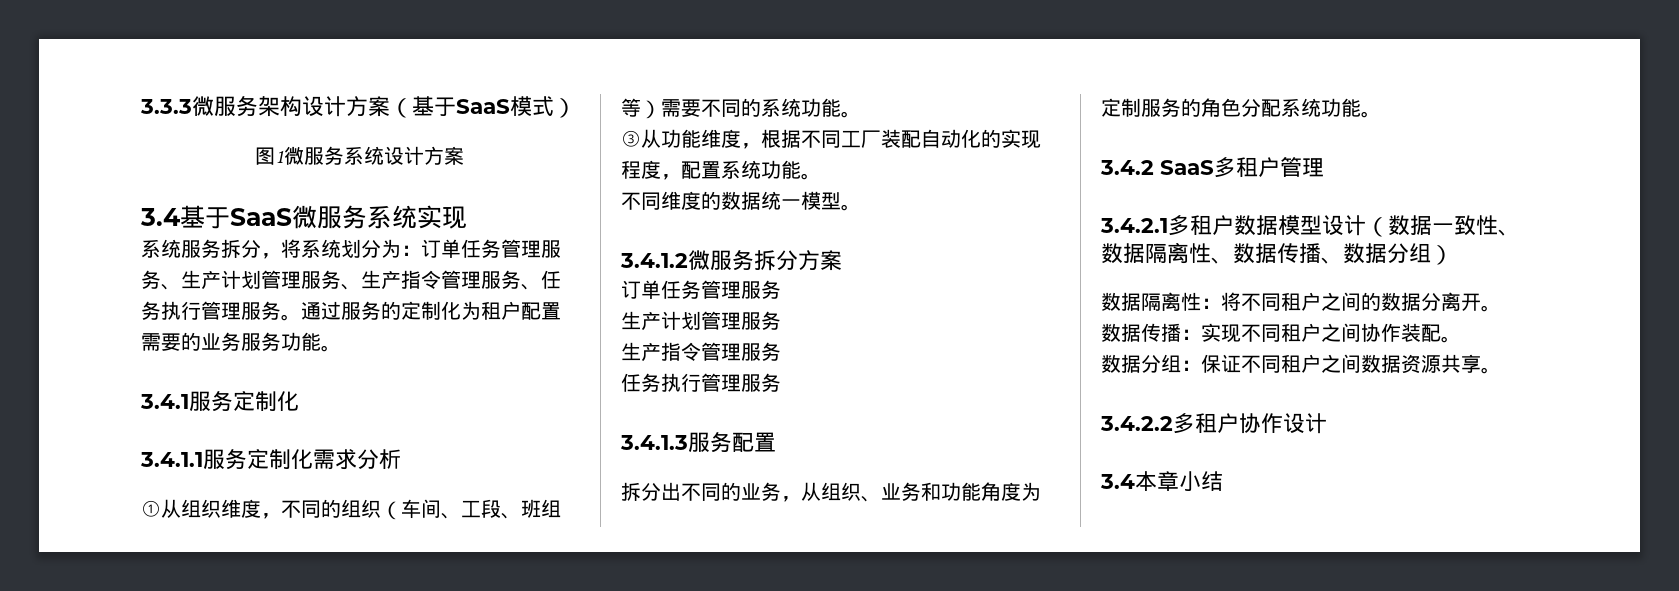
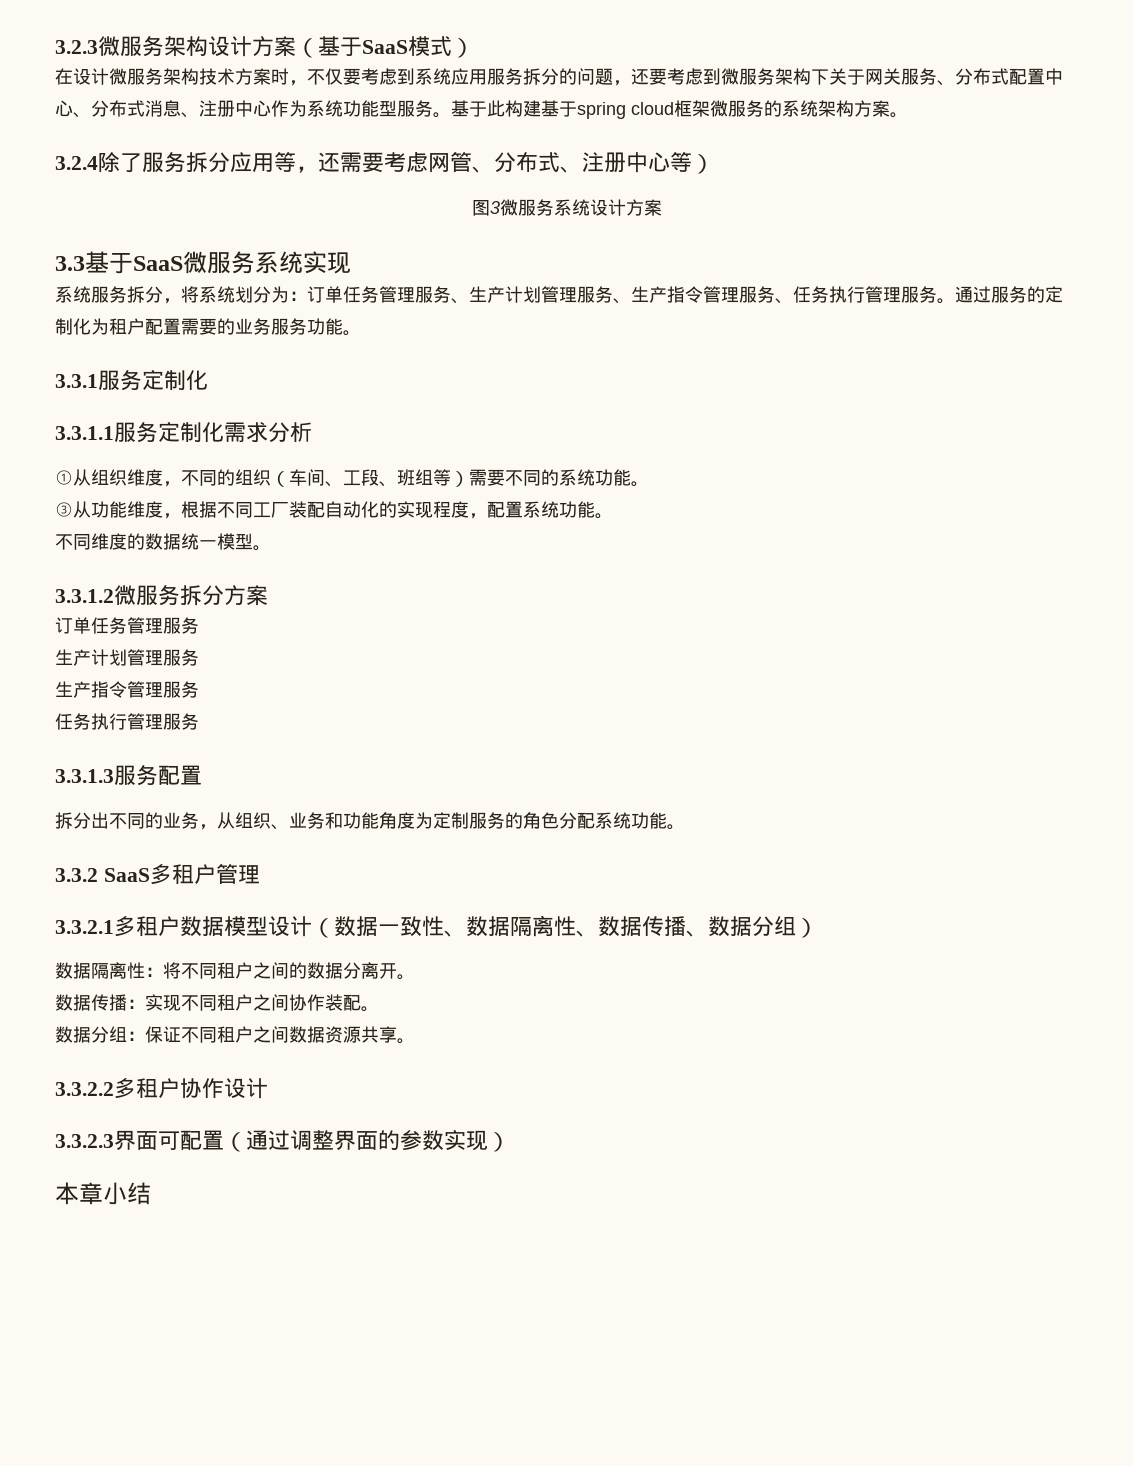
- 3.3.3微服务架构设计方案（基于SaaS模式）
+ 3.2.3微服务架构设计方案（基于SaaS模式）
+ 在设计微服务架构技术方案时，不仅要考虑到系统应用服务拆分的问题，还要考虑到微服务架构下关于网关服务、分布式配置中心、分布式消息、注册中心作为系统功能型服务。基于此构建基于spring cloud框架微服务的系统架构方案。
+ 3.2.4除了服务拆分应用等，还需要考虑网管、分布式、注册中心等）
- 图1微服务系统设计方案
+ 图3微服务系统设计方案
- 3.4基于SaaS微服务系统实现
+ 3.3基于SaaS微服务系统实现
- 3.4.1服务定制化
+ 3.3.1服务定制化
- 3.4.1.1服务定制化需求分析
+ 3.3.1.1服务定制化需求分析
- 3.4.1.2微服务拆分方案
+ 3.3.1.2微服务拆分方案
- 3.4.1.3服务配置
+ 3.3.1.3服务配置
- 3.4.2 SaaS多租户管理
+ 3.3.2 SaaS多租户管理
- 3.4.2.1多租户数据模型设计（数据一致性、数据隔离性、数据传播、数据分组）
+ 3.3.2.1多租户数据模型设计（数据一致性、数据隔离性、数据传播、数据分组）
- 3.4.2.2多租户协作设计
+ 3.3.2.2多租户协作设计
- 3.4本章小结
+ 3.3.2.3界面可配置（通过调整界面的参数实现）
+ 本章小结

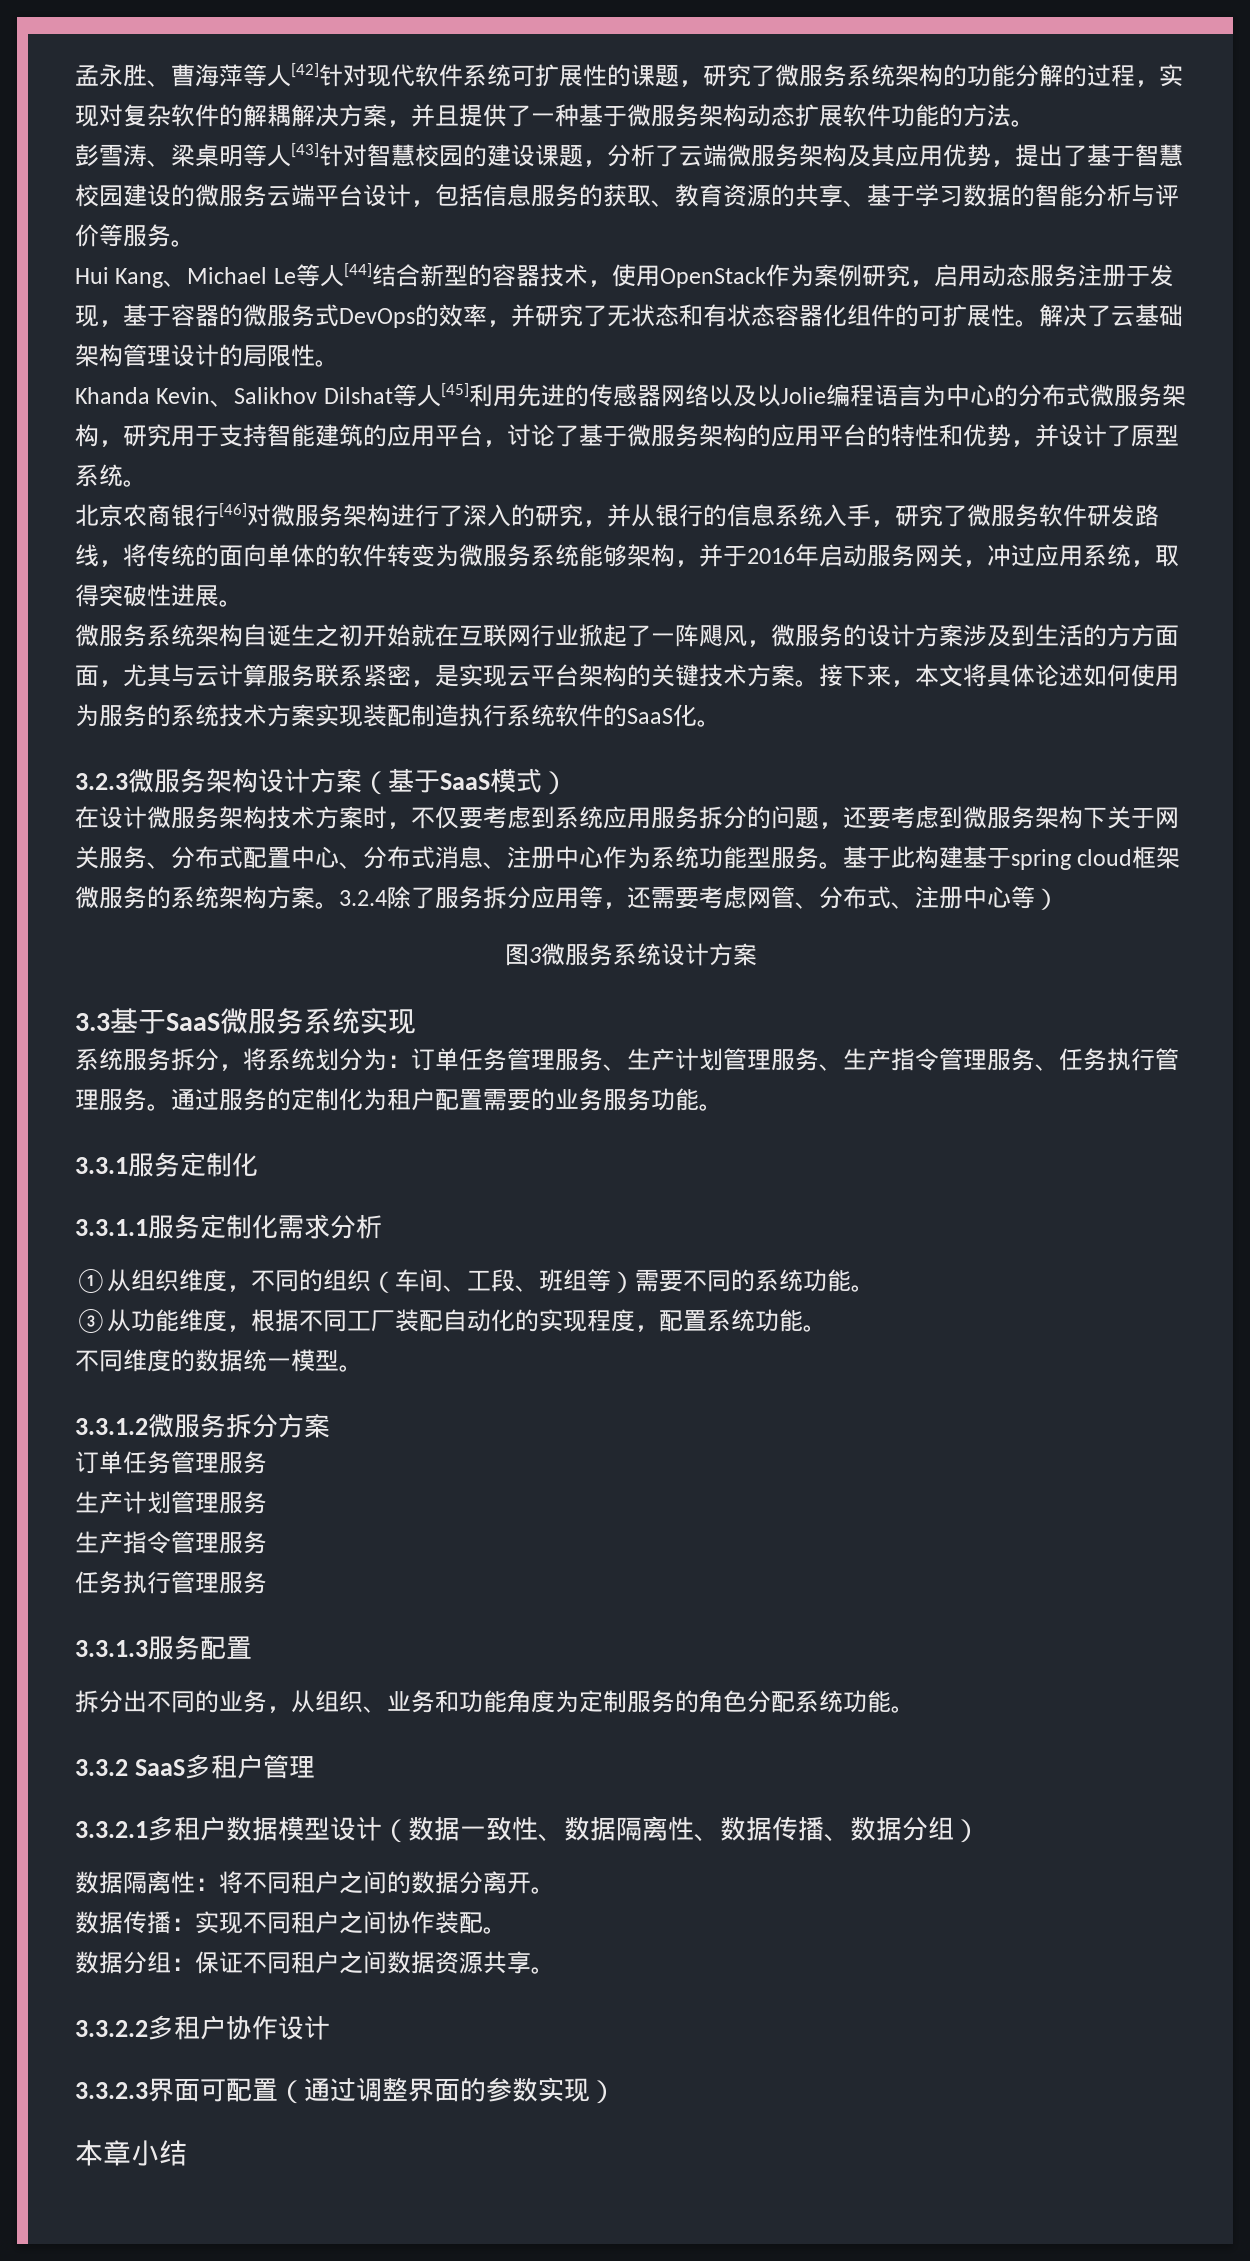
+ 孟永胜、曹海萍等人[42]针对现代软件系统可扩展性的课题，研究了微服务系统架构的功能分解的过程，实现对复杂软件的解耦解决方案，并且提供了一种基于微服务架构动态扩展软件功能的方法。
+ 彭雪涛、梁桌明等人[43]针对智慧校园的建设课题，分析了云端微服务架构及其应用优势，提出了基于智慧校园建设的微服务云端平台设计，包括信息服务的获取、教育资源的共享、基于学习数据的智能分析与评价等服务。
+ Hui Kang、Michael Le等人[44]结合新型的容器技术，使用OpenStack作为案例研究，启用动态服务注册于发现，基于容器的微服务式DevOps的效率，并研究了无状态和有状态容器化组件的可扩展性。解决了云基础架构管理设计的局限性。
+ Khanda Kevin、Salikhov Dilshat等人[45]利用先进的传感器网络以及以Jolie编程语言为中心的分布式微服务架构，研究用于支持智能建筑的应用平台，讨论了基于微服务架构的应用平台的特性和优势，并设计了原型系统。
+ 北京农商银行[46]对微服务架构进行了深入的研究，并从银行的信息系统入手，研究了微服务软件研发路线，将传统的面向单体的软件转变为微服务系统能够架构，并于2016年启动服务网关，冲过应用系统，取得突破性进展。
+ 微服务系统架构自诞生之初开始就在互联网行业掀起了一阵飓风，微服务的设计方案涉及到生活的方方面面，尤其与云计算服务联系紧密，是实现云平台架构的关键技术方案。接下来，本文将具体论述如何使用为服务的系统技术方案实现装配制造执行系统软件的SaaS化。
- 基于此构建基于spring cloud框架微服务的系统架构方案。
- 3.2.4除了服务拆分应用等，还需要考虑网管、分布式、注册中心等）
+ 基于此构建基于spring cloud框架微服务的系统架构方案。3.2.4除了服务拆分应用等，还需要考虑网管、分布式、注册中心等）

